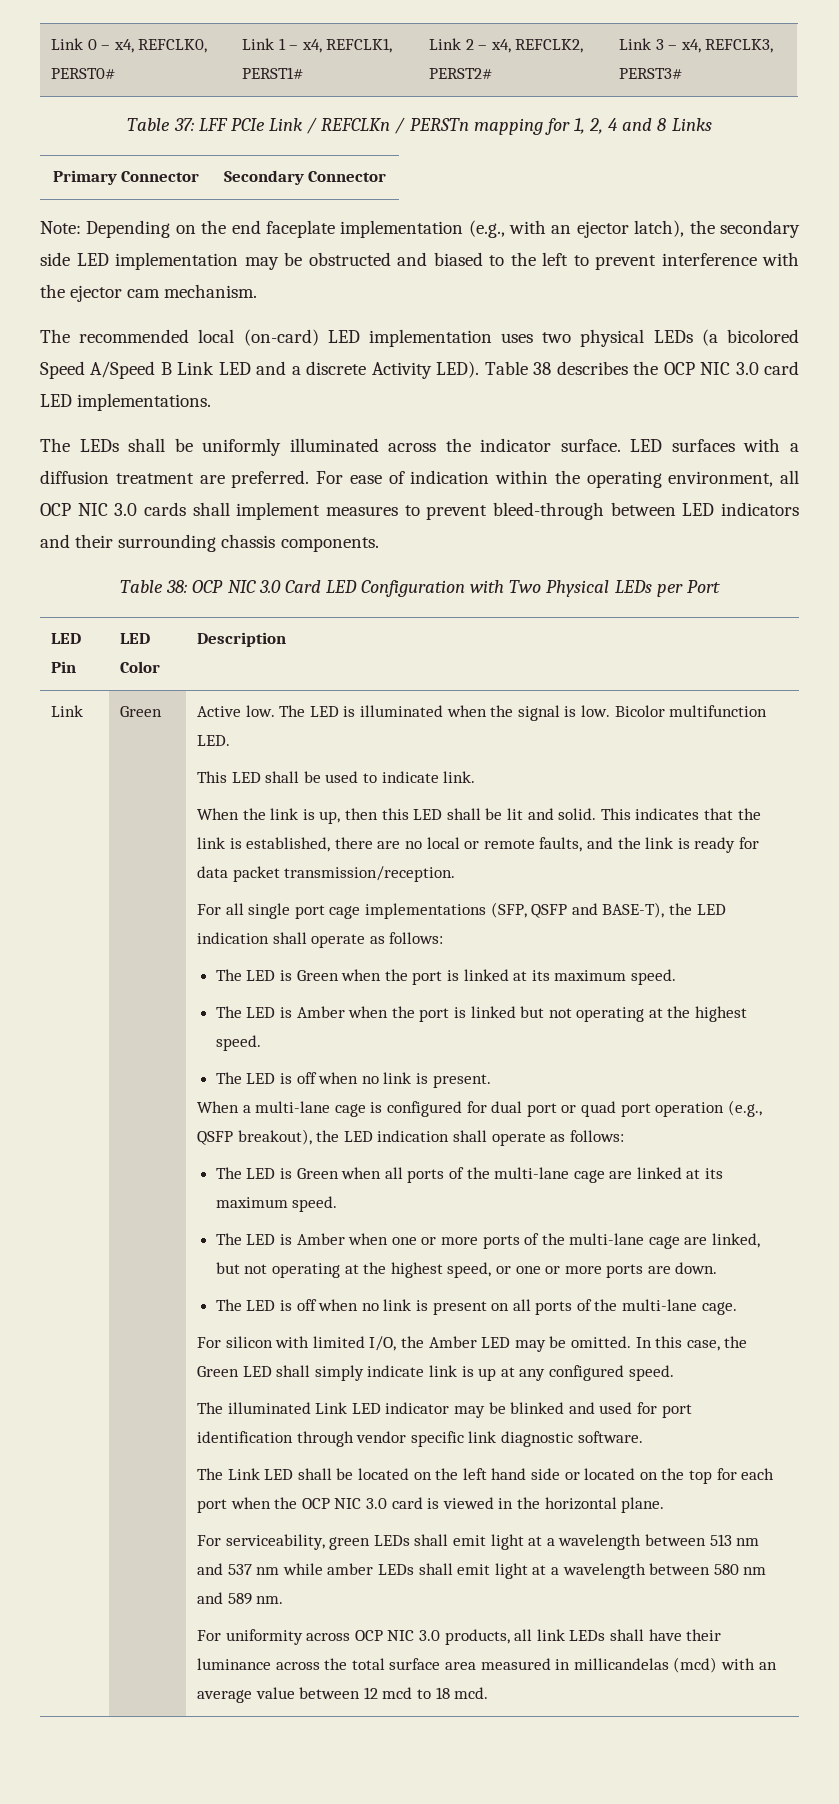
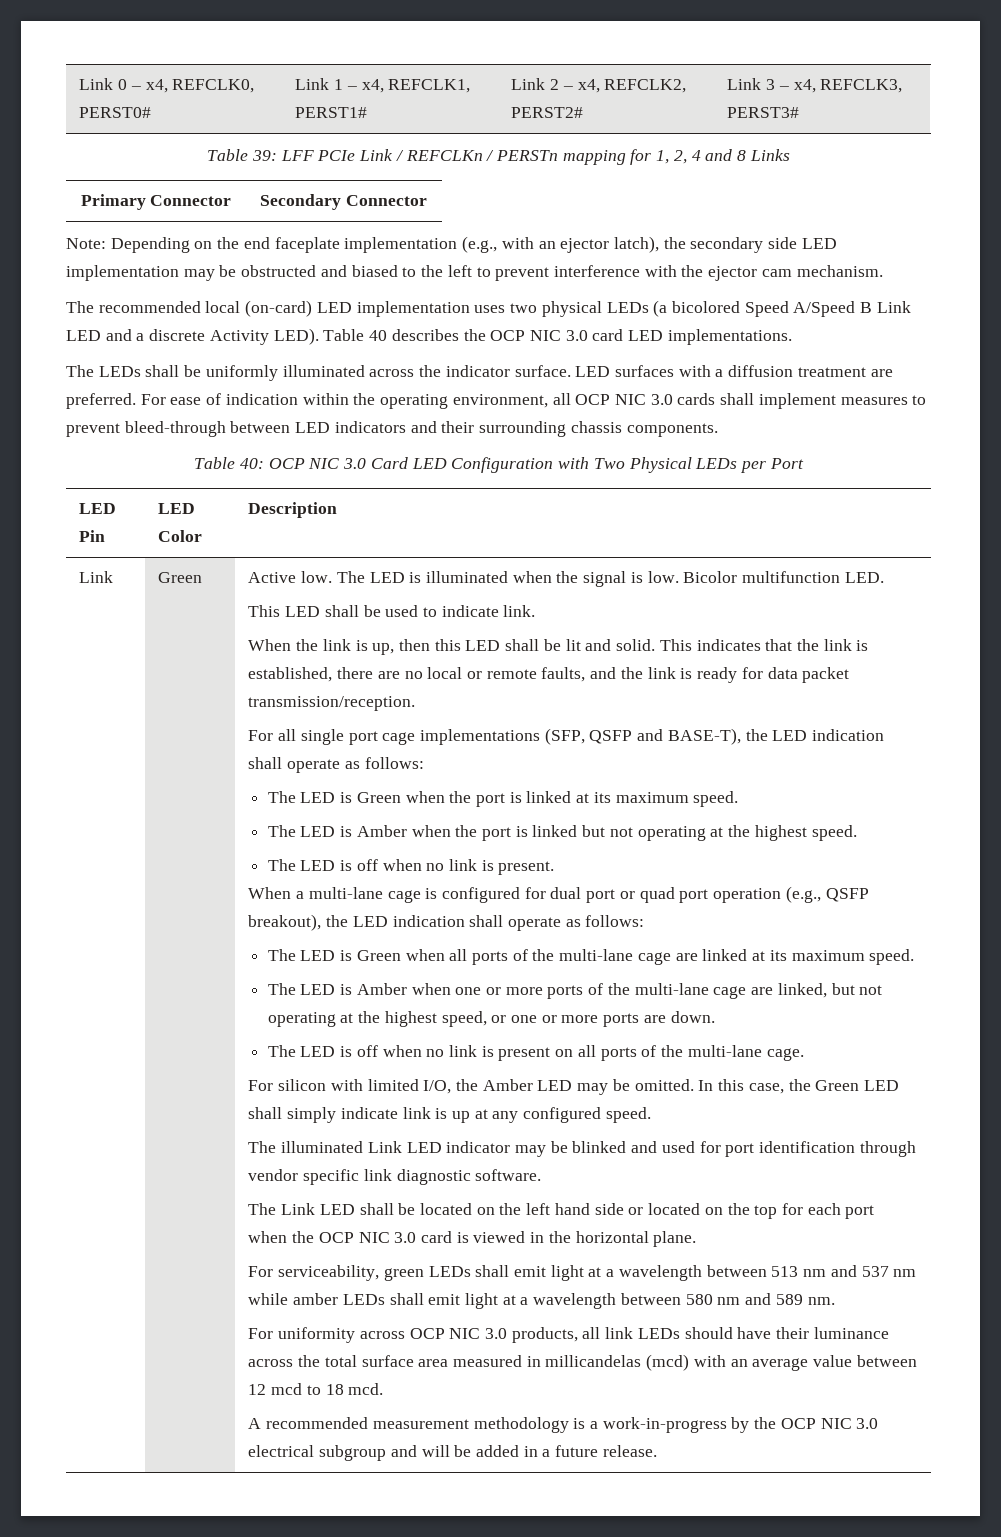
- Table 37: LFF PCIe Link / REFCLKn / PERSTn mapping for 1, 2, 4 and 8 Links
+ Table 39: LFF PCIe Link / REFCLKn / PERSTn mapping for 1, 2, 4 and 8 Links
- Table 38 describes the OCP NIC 3.0 card LED implementations.
+ Table 40 describes the OCP NIC 3.0 card LED implementations.
- Table 38: OCP NIC 3.0 Card LED Configuration with Two Physical LEDs per Port
+ Table 40: OCP NIC 3.0 Card LED Configuration with Two Physical LEDs per Port
- For uniformity across OCP NIC 3.0 products, all link LEDs shall have their luminance across the total surface area measured in millicandelas (mcd) with an average value between 12 mcd to 18 mcd.
+ For uniformity across OCP NIC 3.0 products, all link LEDs should have their luminance across the total surface area measured in millicandelas (mcd) with an average value between 12 mcd to 18 mcd.
+ A recommended measurement methodology is a work-in-progress by the OCP NIC 3.0 electrical subgroup and will be added in a future release.

